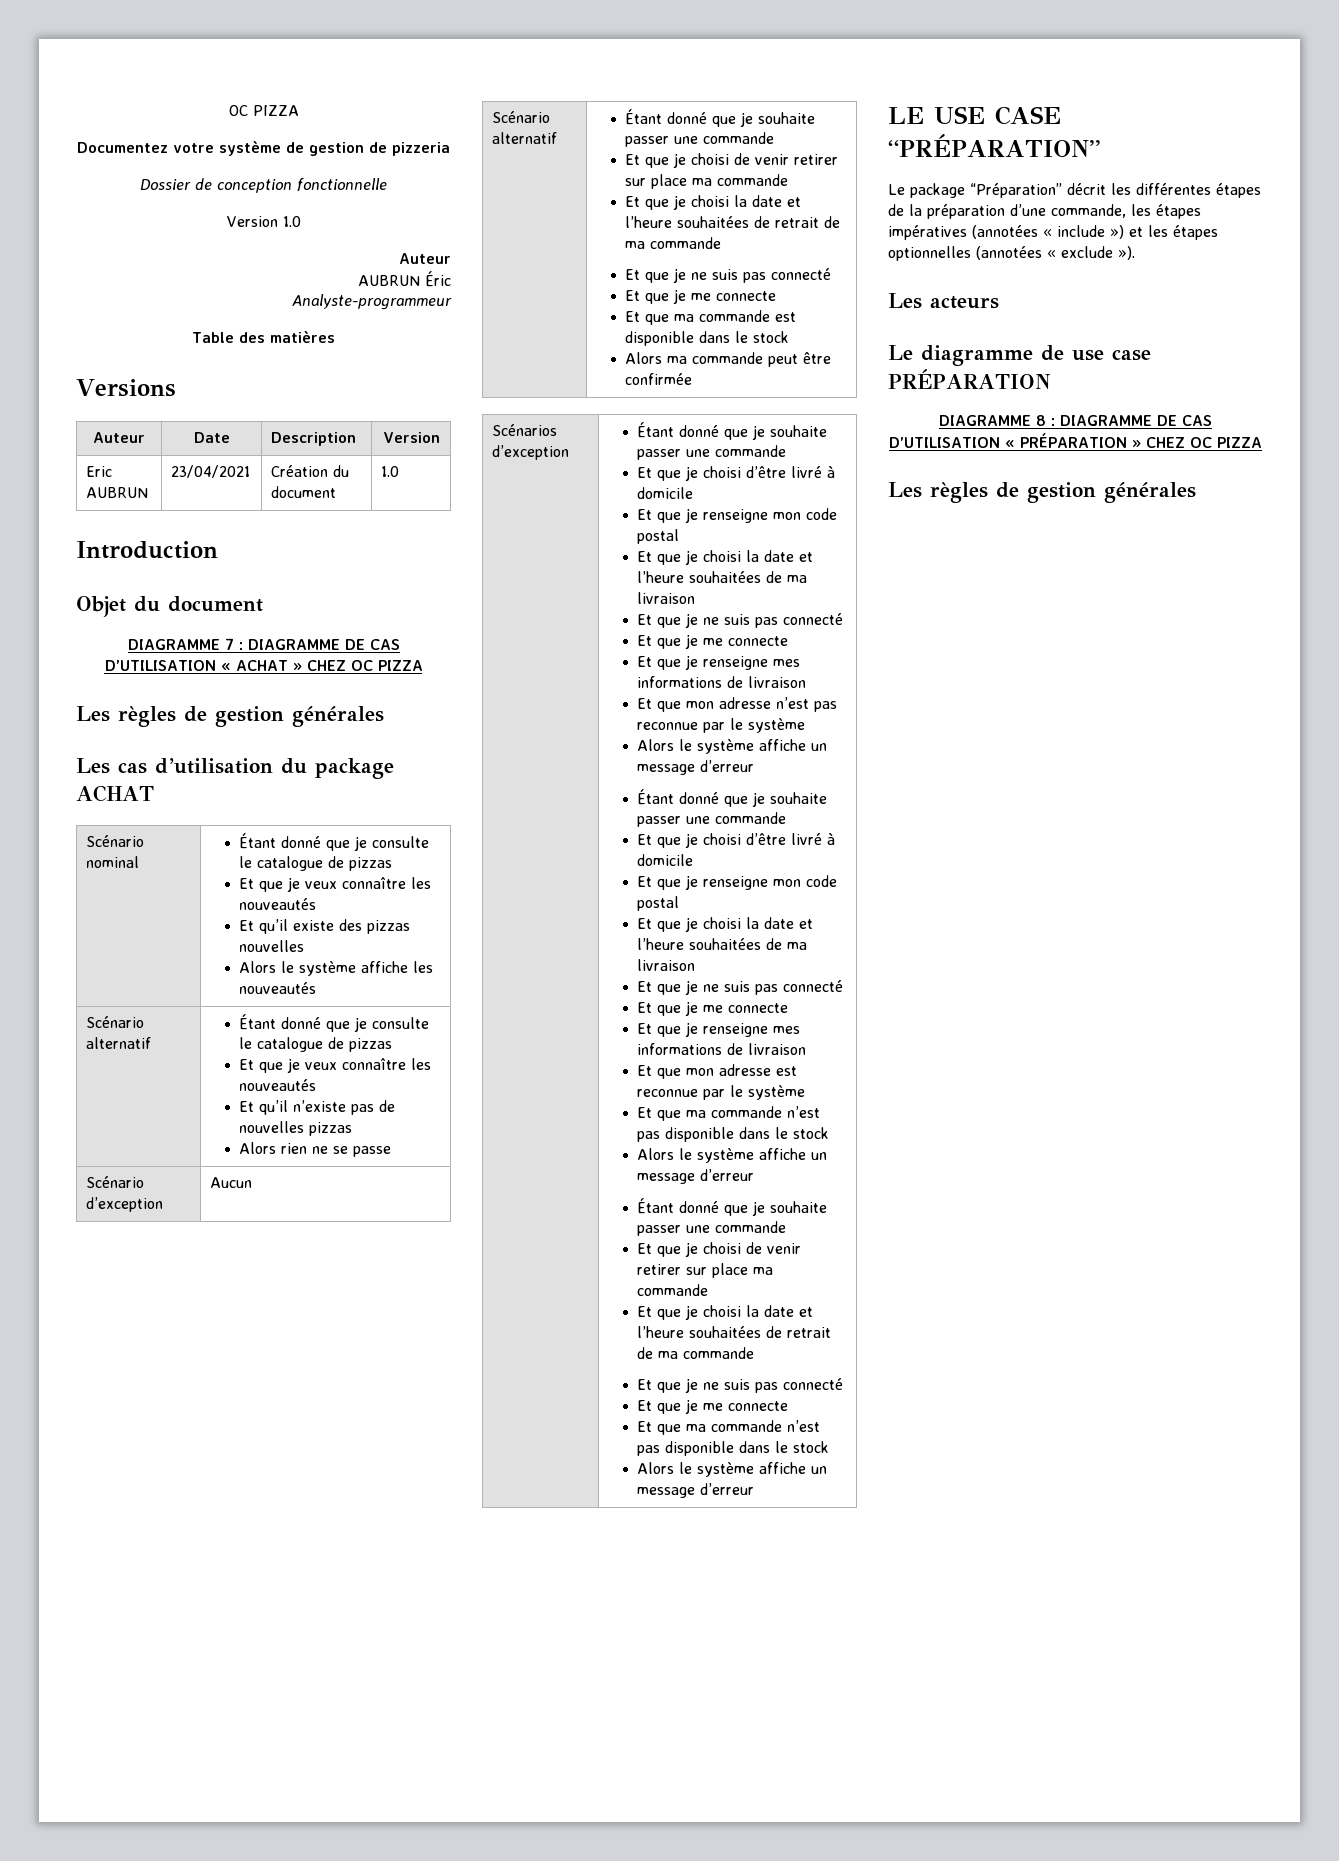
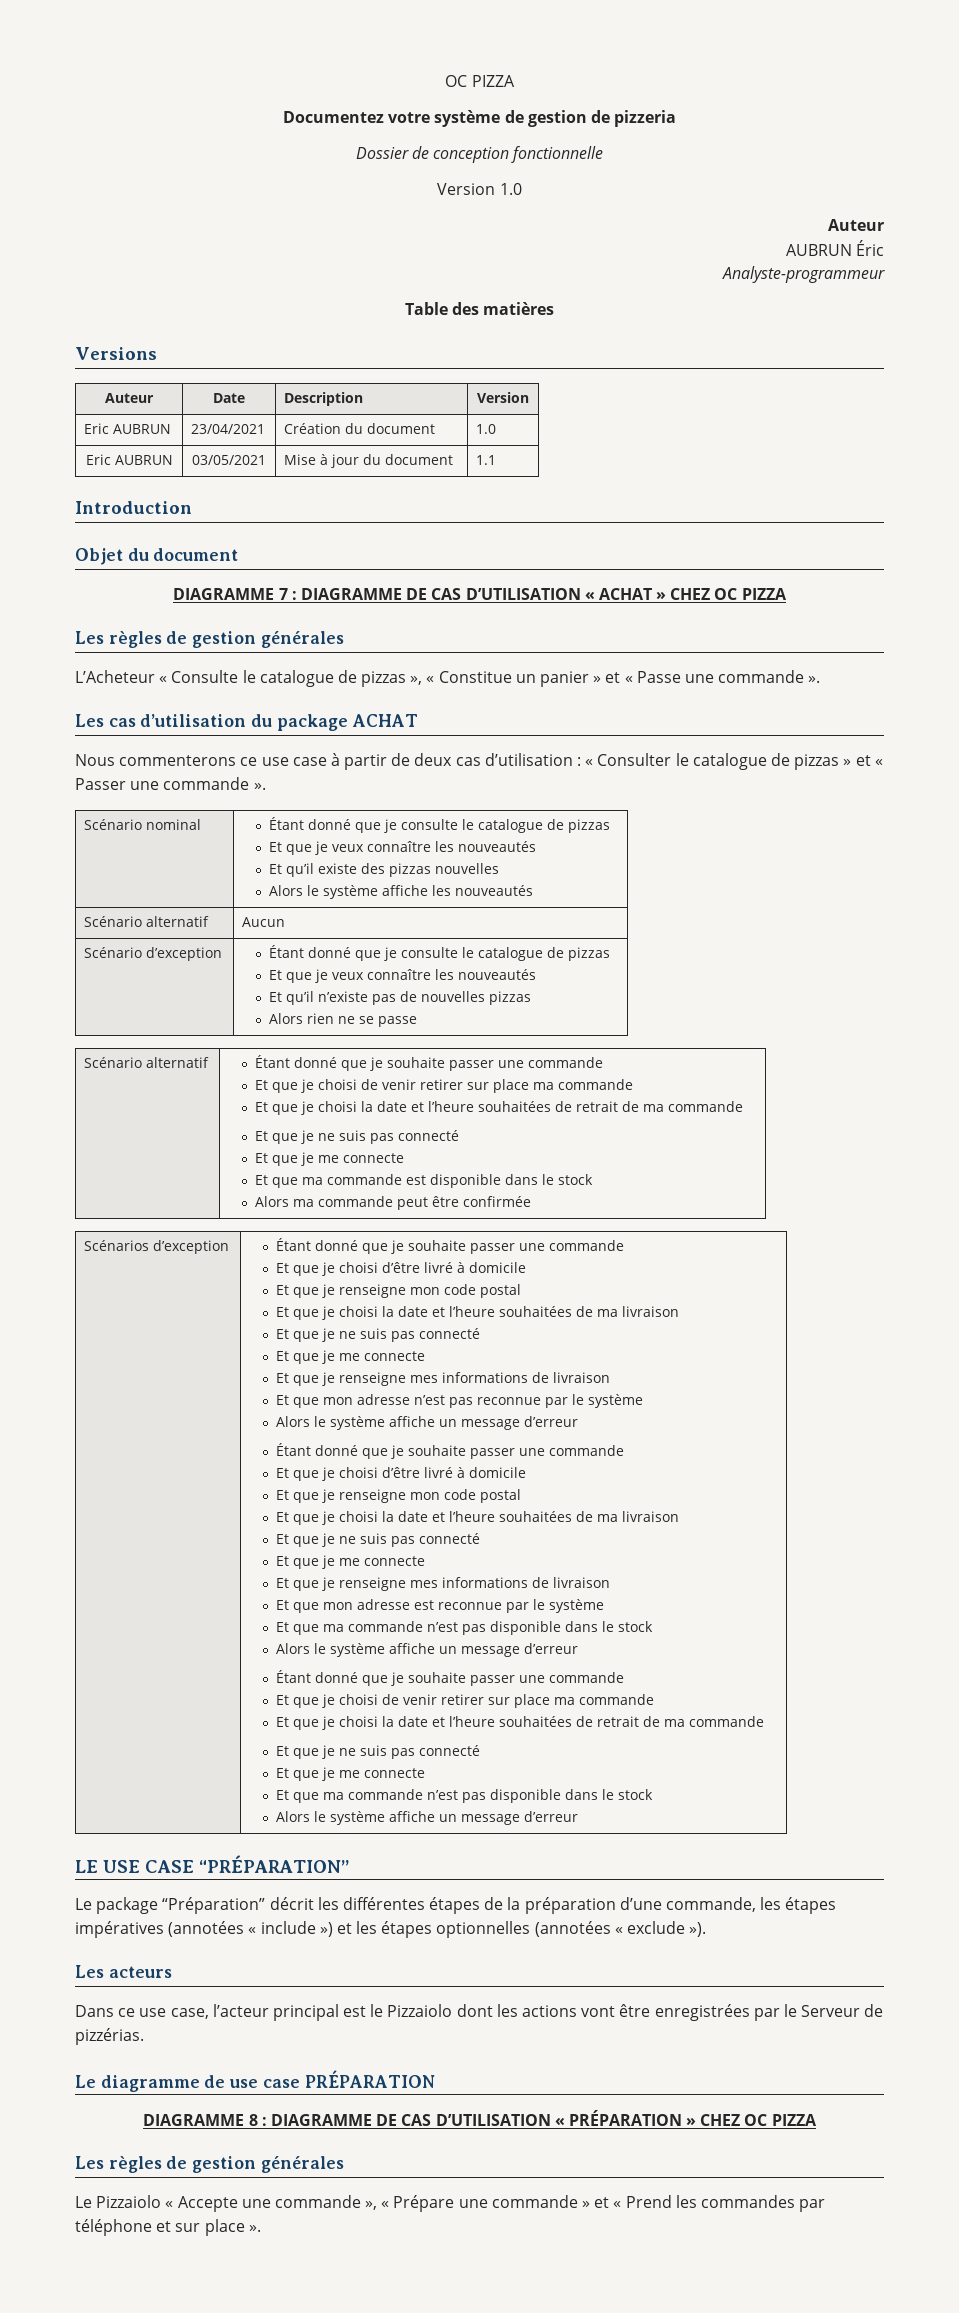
+ Eric AUBRUN | 03/05/2021 | Mise à jour du document | 1.1
+ L’Acheteur « Consulte le catalogue de pizzas », « Constitue un panier » et « Passe une commande ».
+ Nous commenterons ce use case à partir de deux cas d’utilisation : « Consulter le catalogue de pizzas » et « Passer une commande ».
- Scénario alternatif | Étant donné que je consulte le catalogue de pizzas
+ Scénario alternatif | Aucun
+ Scénario d’exception | Étant donné que je consulte le catalogue de pizzas
- Scénario d’exception | Aucun
+ Dans ce use case, l’acteur principal est le Pizzaiolo dont les actions vont être enregistrées par le Serveur de pizzérias.
+ Le Pizzaiolo « Accepte une commande », « Prépare une commande » et « Prend les commandes par téléphone et sur place ».

